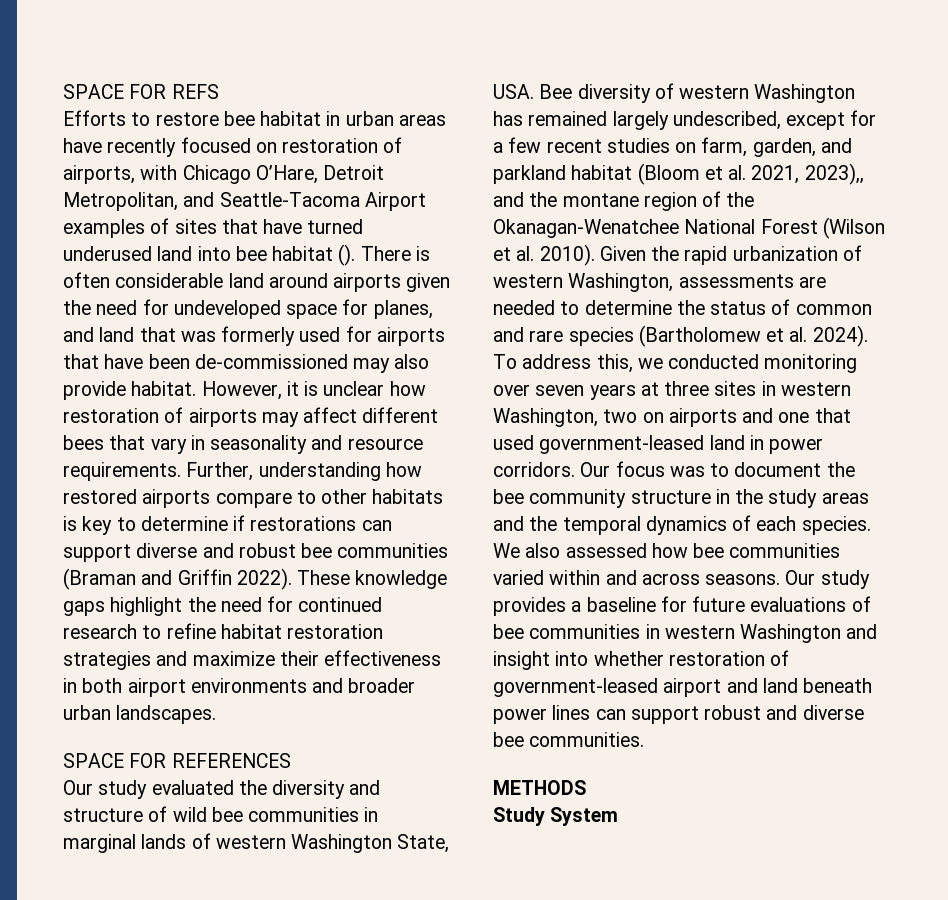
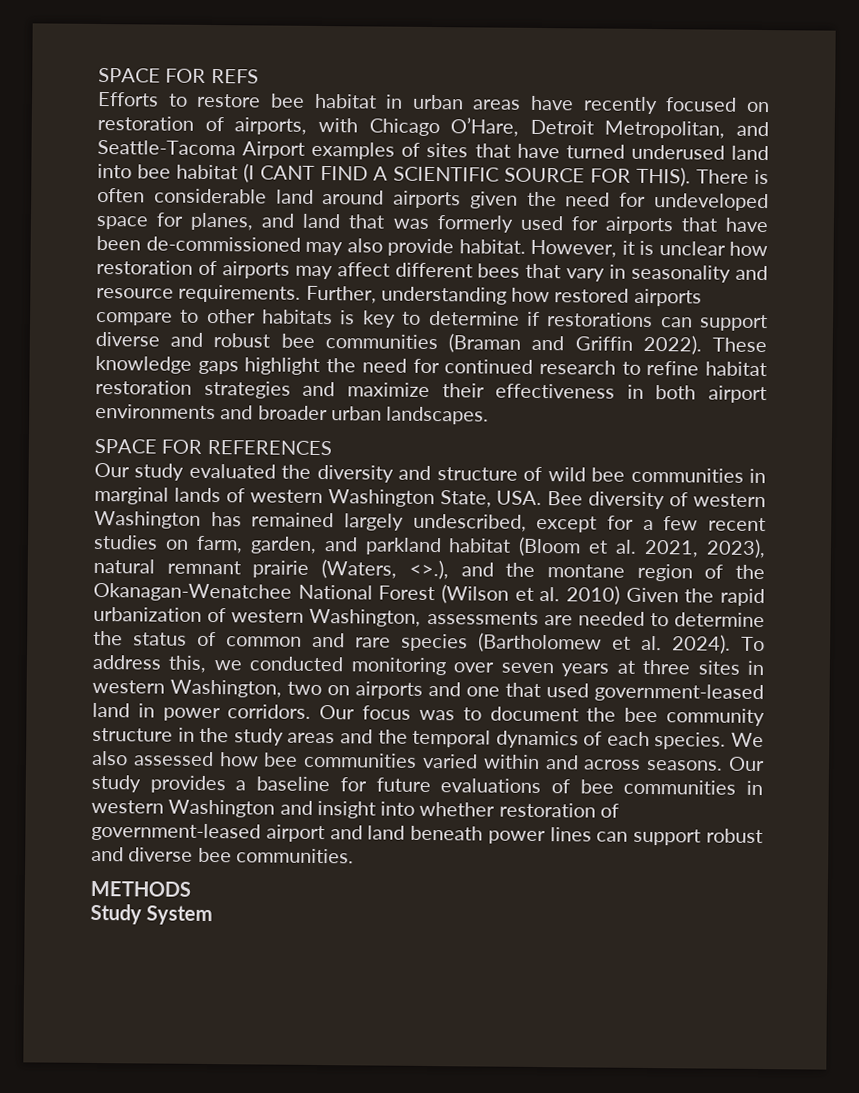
- Efforts to restore bee habitat in urban areas have recently focused on restoration of airports, with Chicago O’Hare, Detroit Metropolitan, and Seattle-Tacoma Airport examples of sites that have turned underused land into bee habitat ().
+ Efforts to restore bee habitat in urban areas have recently focused on restoration of airports, with Chicago O’Hare, Detroit Metropolitan, and Seattle-Tacoma Airport examples of sites that have turned underused land into bee habitat (I CANT FIND A SCIENTIFIC SOURCE FOR THIS).
- Our study evaluated the diversity and structure of wild bee communities in marginal lands of western Washington State, USA. Bee diversity of western Washington has remained largely undescribed, except for a few recent studies on farm, garden, and parkland habitat (Bloom et al. 2021, 2023),, and the montane region of the Okanagan-Wenatchee National Forest (Wilson et al. 2010). Given the rapid urbanization of western Washington, assessments are needed to determine the status of common and rare species (Bartholomew et al. 2024).
+ Our study evaluated the diversity and structure of wild bee communities in marginal lands of western Washington State, USA. Bee diversity of western Washington has remained largely undescribed, except for a few recent studies on farm, garden, and parkland habitat (Bloom et al. 2021, 2023), natural remnant prairie (Waters, <>.), and the montane region of the Okanagan-Wenatchee National Forest (Wilson et al. 2010) Given the rapid urbanization of western Washington, assessments are needed to determine the status of common and rare species (Bartholomew et al. 2024).

